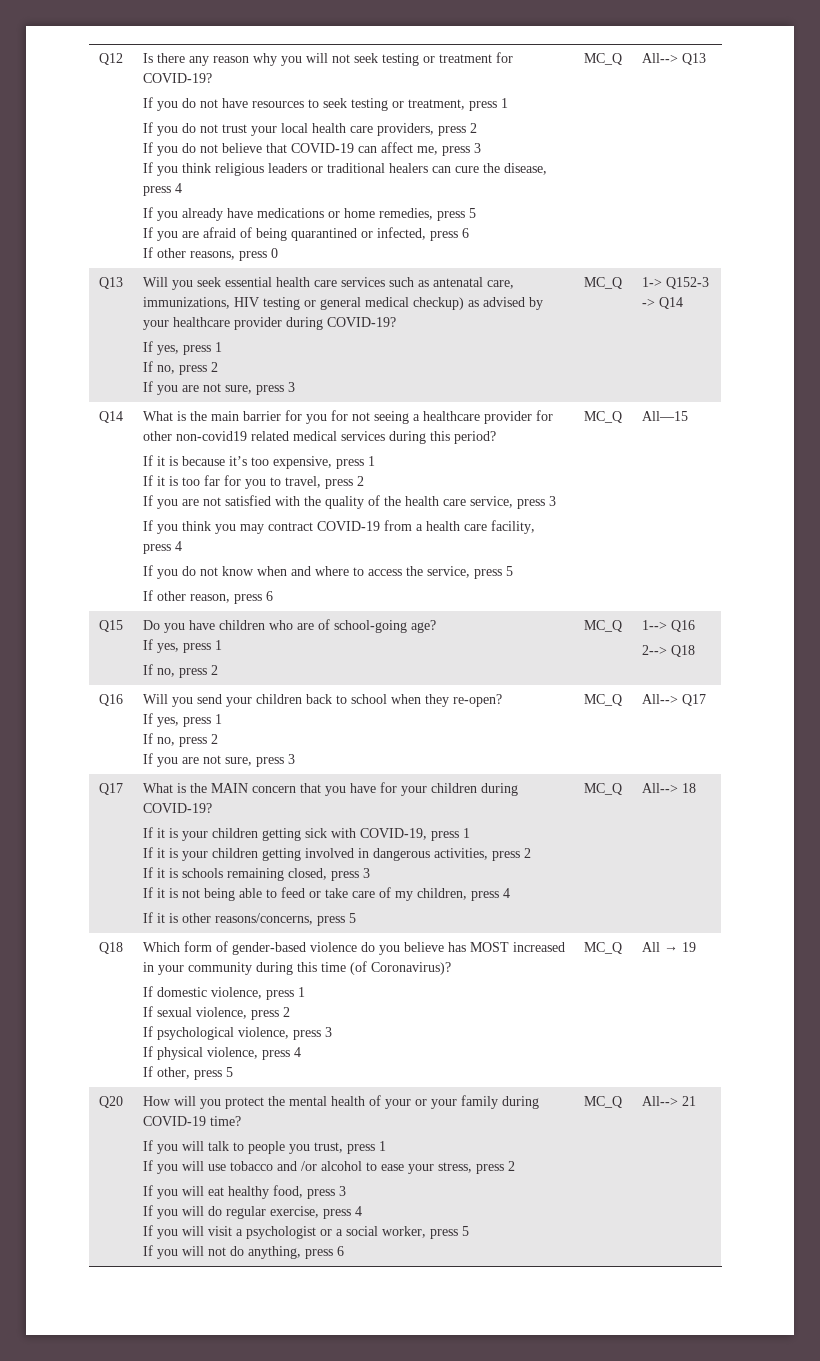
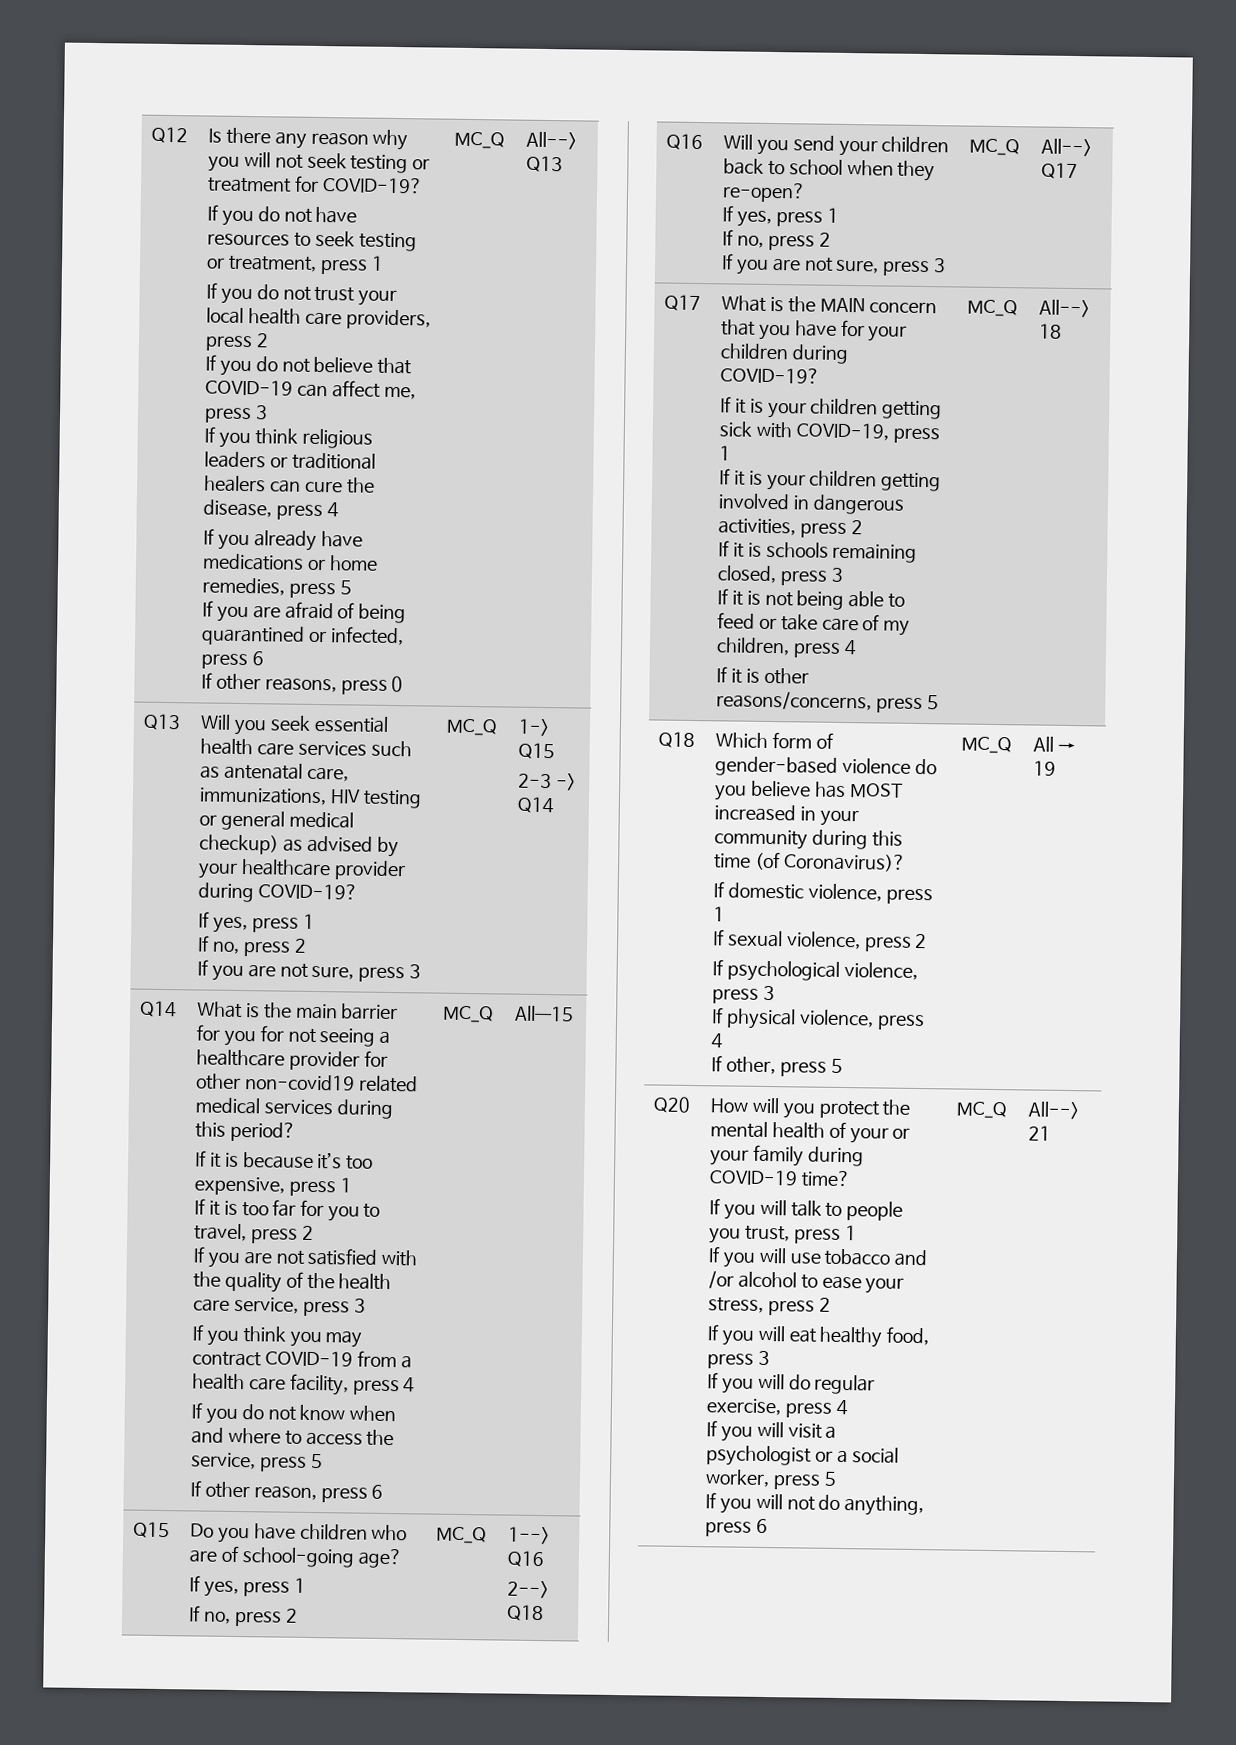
- 1-> Q152-3 -> Q14
+ 1-> Q15
+ 2-3 -> Q14

